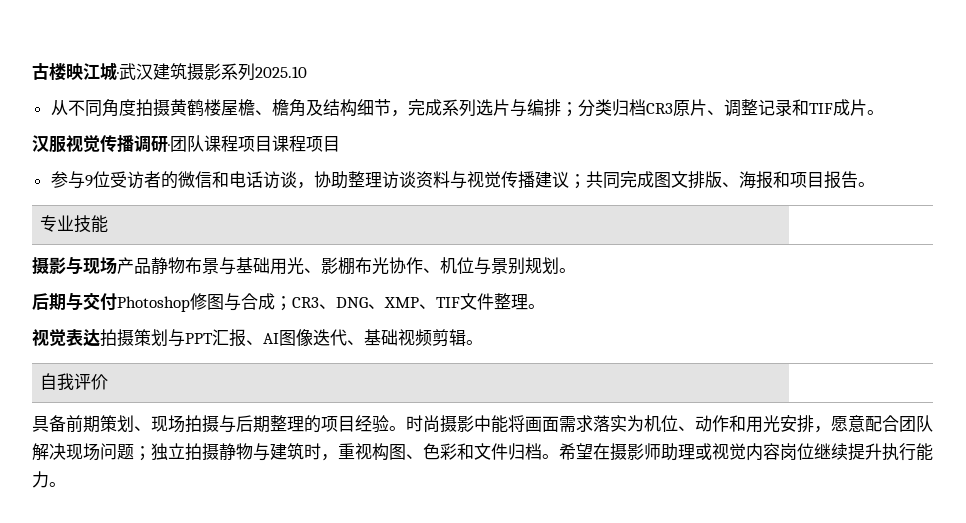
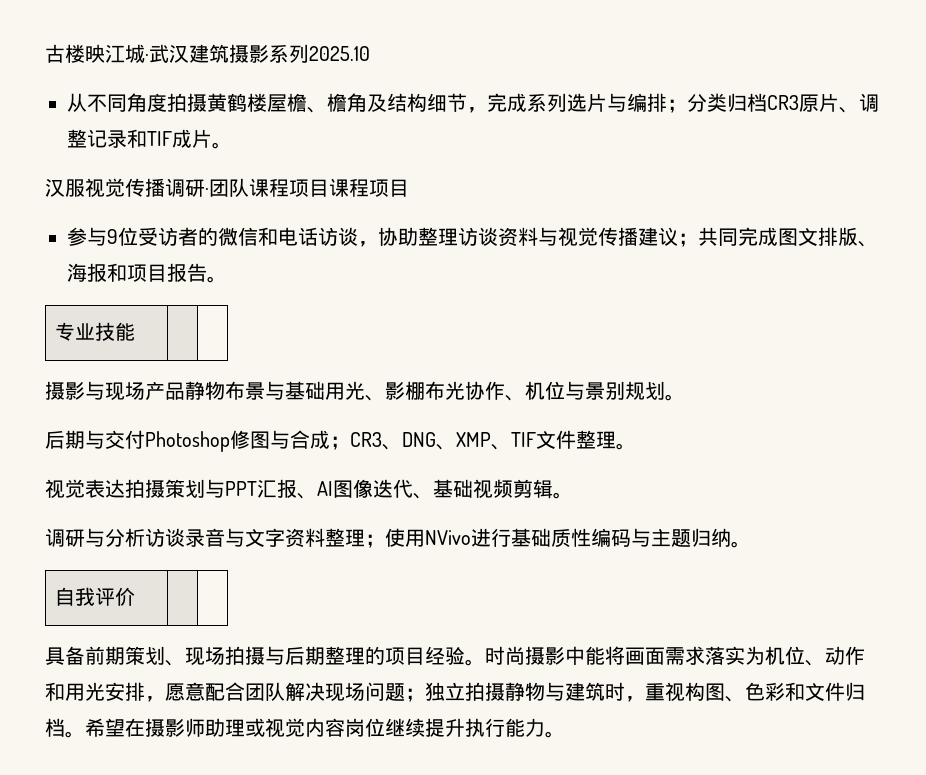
+ 调研与分析访谈录音与文字资料整理；使用NVivo进行基础质性编码与主题归纳。

